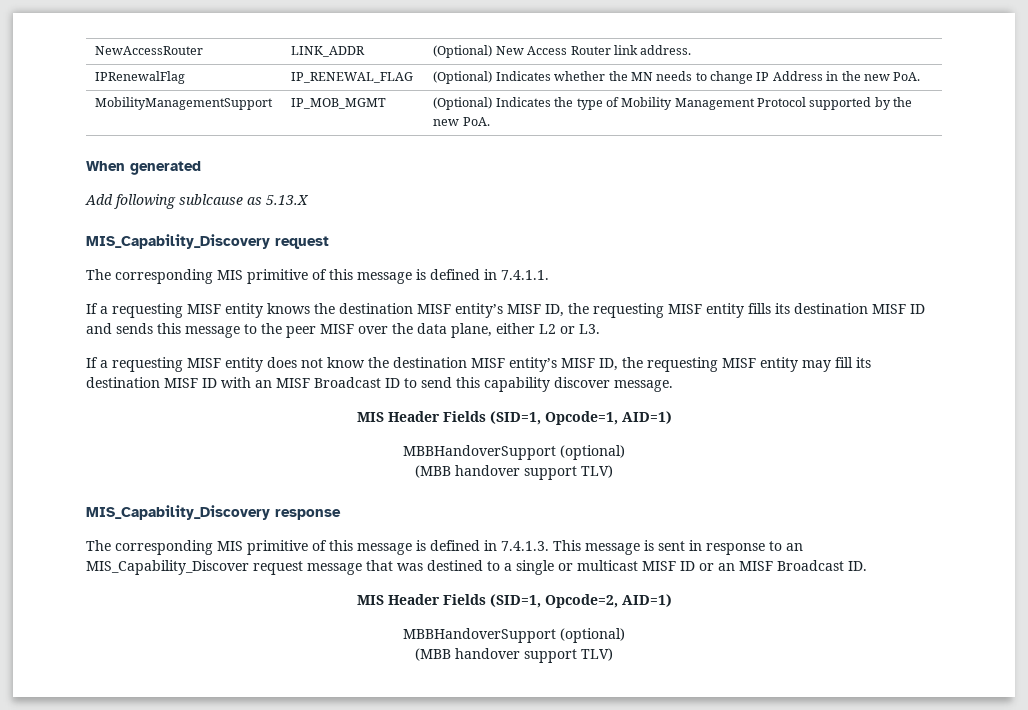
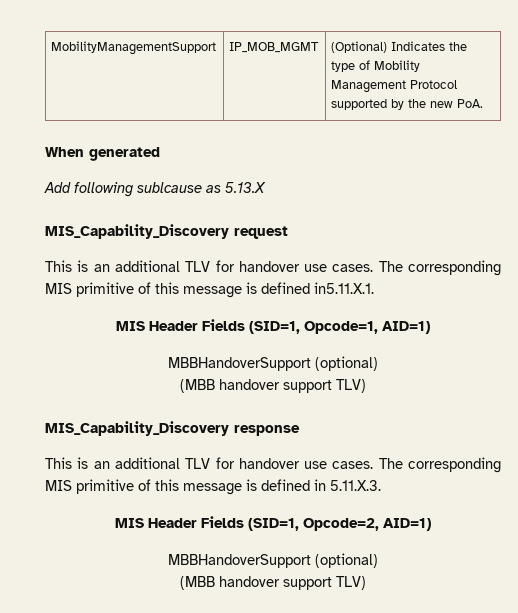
- NewAccessRouter | LINK_ADDR | (Optional) New Access Router link address.
- IPRenewalFlag | IP_RENEWAL_FLAG | (Optional) Indicates whether the MN needs to change IP Address in the new PoA.
- The corresponding MIS primitive of this message is defined in 7.4.1.1.
- If a requesting MISF entity knows the destination MISF entity’s MISF ID, the requesting MISF entity fills its destination MISF ID and sends this message to the peer MISF over the data plane, either L2 or L3.
- If a requesting MISF entity does not know the destination MISF entity’s MISF ID, the requesting MISF entity may fill its destination MISF ID with an MISF Broadcast ID to send this capability discover message.
+ This is an additional TLV for handover use cases. The corresponding MIS primitive of this message is defined in5.11.X.1.
  MIS_Capability_Discovery response
- The corresponding MIS primitive of this message is defined in 7.4.1.3. This message is sent in response to an MIS_Capability_Discover request message that was destined to a single or multicast MISF ID or an MISF Broadcast ID.
+ This is an additional TLV for handover use cases. The corresponding MIS primitive of this message is defined in 5.11.X.3.

